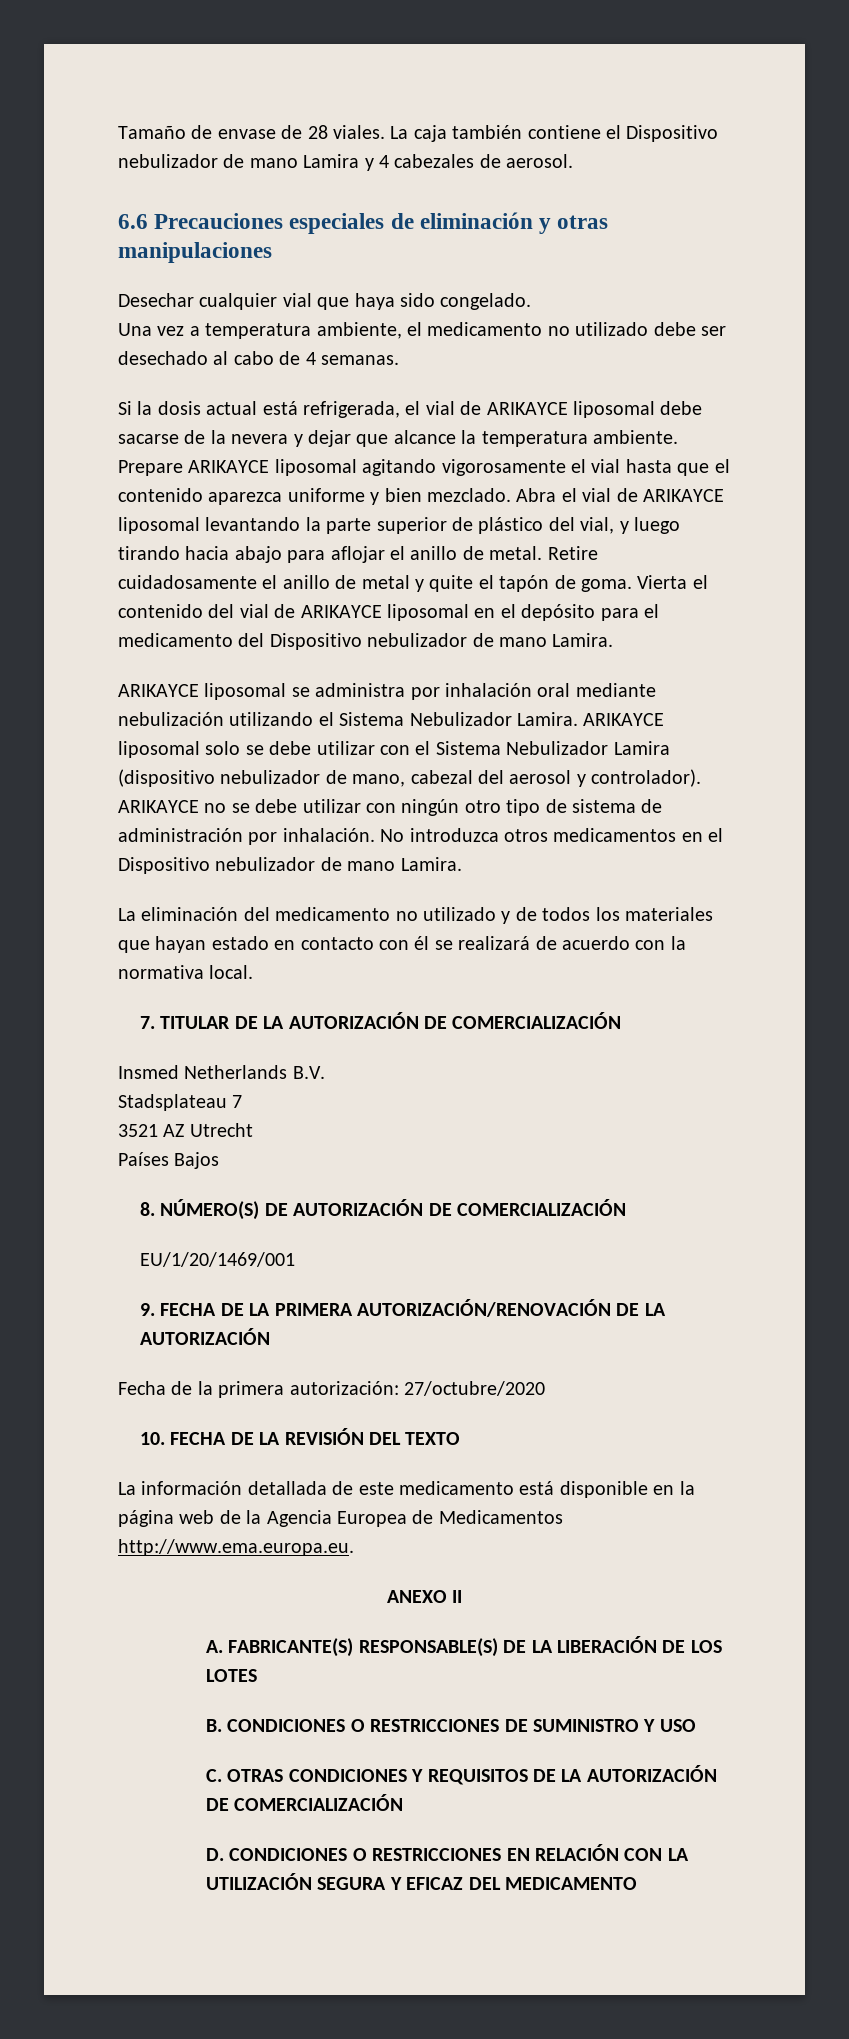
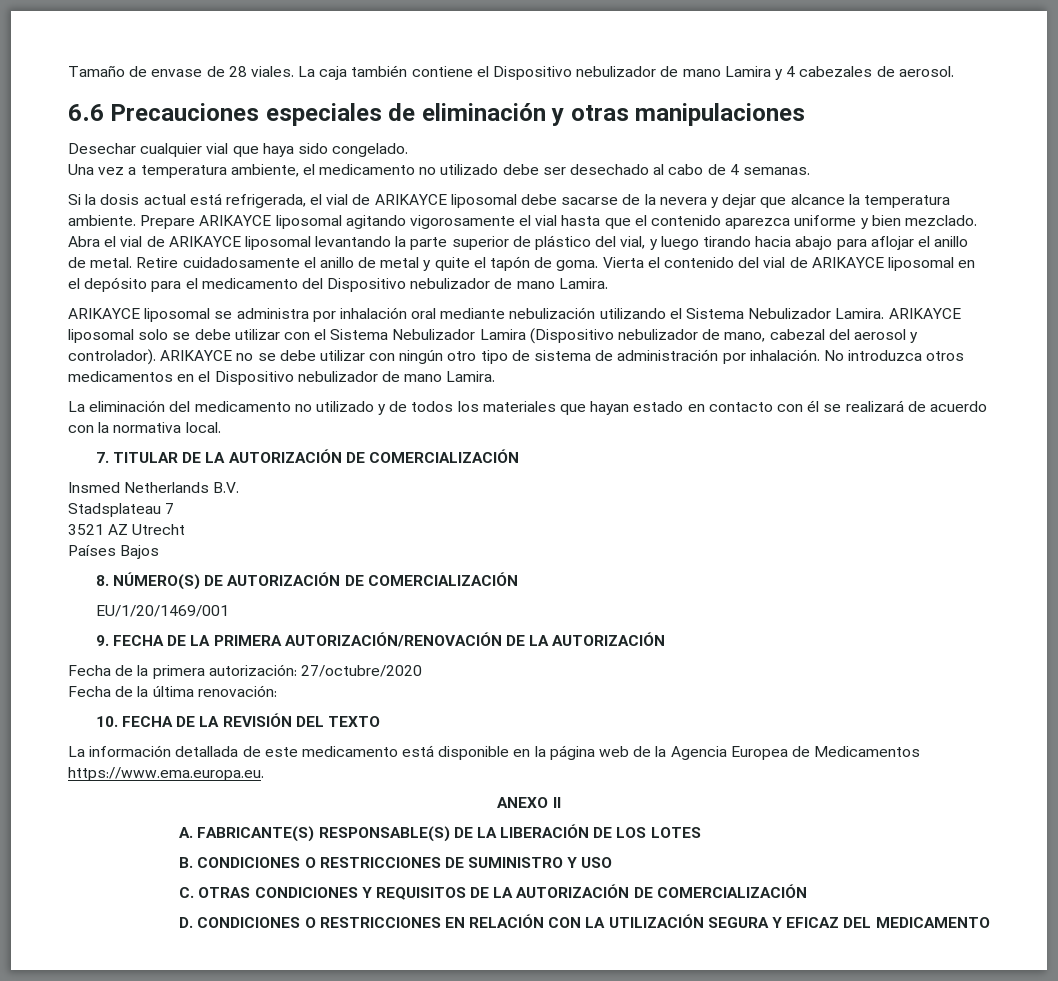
- ARIKAYCE liposomal solo se debe utilizar con el Sistema Nebulizador Lamira (dispositivo nebulizador de mano, cabezal del aerosol y controlador).
+ ARIKAYCE liposomal solo se debe utilizar con el Sistema Nebulizador Lamira (Dispositivo nebulizador de mano, cabezal del aerosol y controlador).
+ Fecha de la última renovación:
- La información detallada de este medicamento está disponible en la página web de la Agencia Europea de Medicamentos http://www.ema.europa.eu.
+ La información detallada de este medicamento está disponible en la página web de la Agencia Europea de Medicamentos https://www.ema.europa.eu.

